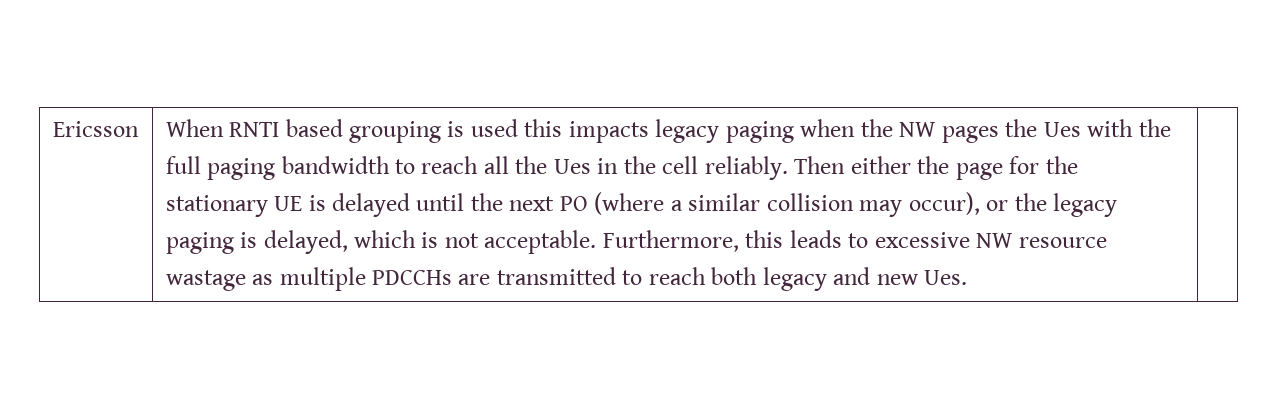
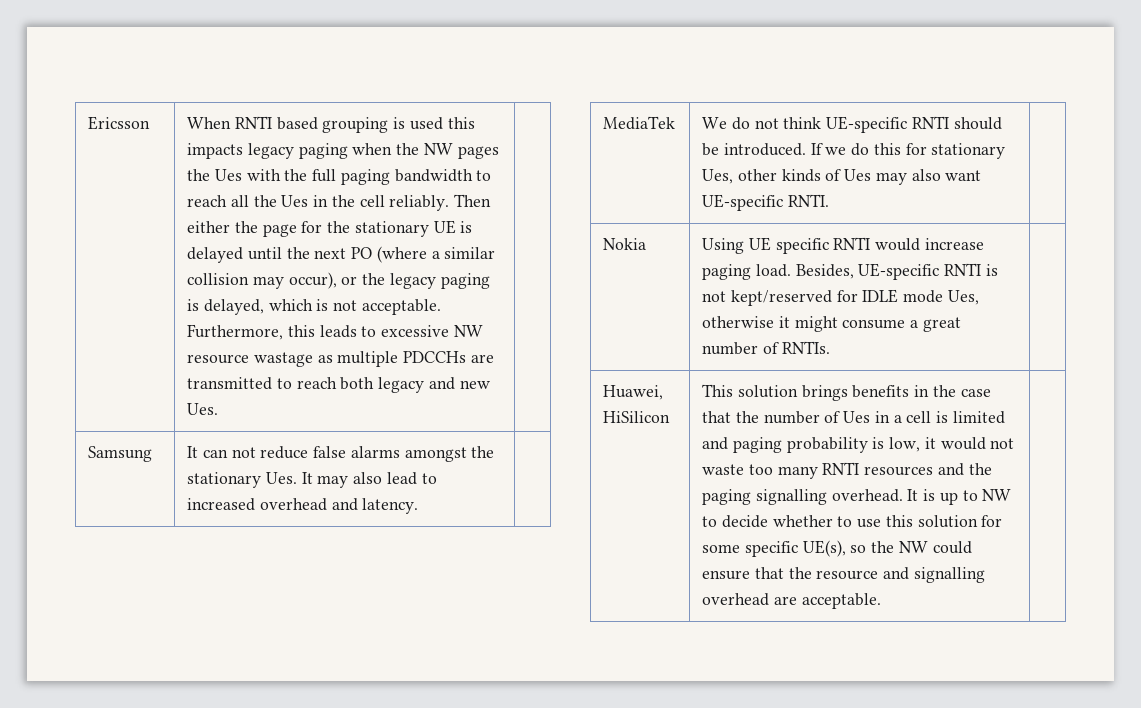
+ Samsung | It can not reduce false alarms amongst the stationary Ues. It may also lead to increased overhead and latency. |
+ MediaTek | We do not think UE-specific RNTI should be introduced. If we do this for stationary Ues, other kinds of Ues may also want UE-specific RNTI. |
+ Nokia | Using UE specific RNTI would increase paging load. Besides, UE-specific RNTI is not kept/reserved for IDLE mode Ues, otherwise it might consume a great number of RNTIs. |
+ Huawei, HiSilicon | This solution brings benefits in the case that the number of Ues in a cell is limited and paging probability is low, it would not waste too many RNTI resources and the paging signalling overhead. It is up to NW to decide whether to use this solution for some specific UE(s), so the NW could ensure that the resource and signalling overhead are acceptable.

